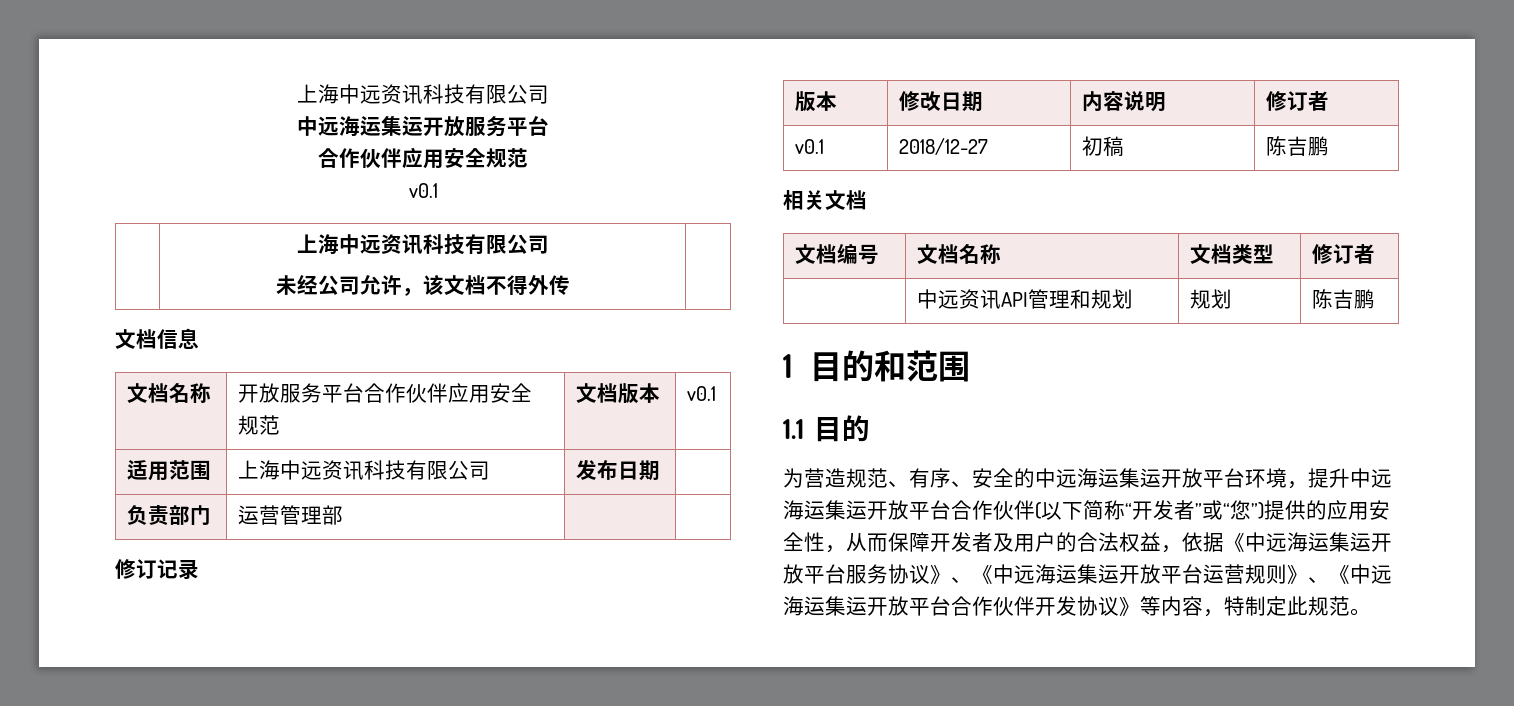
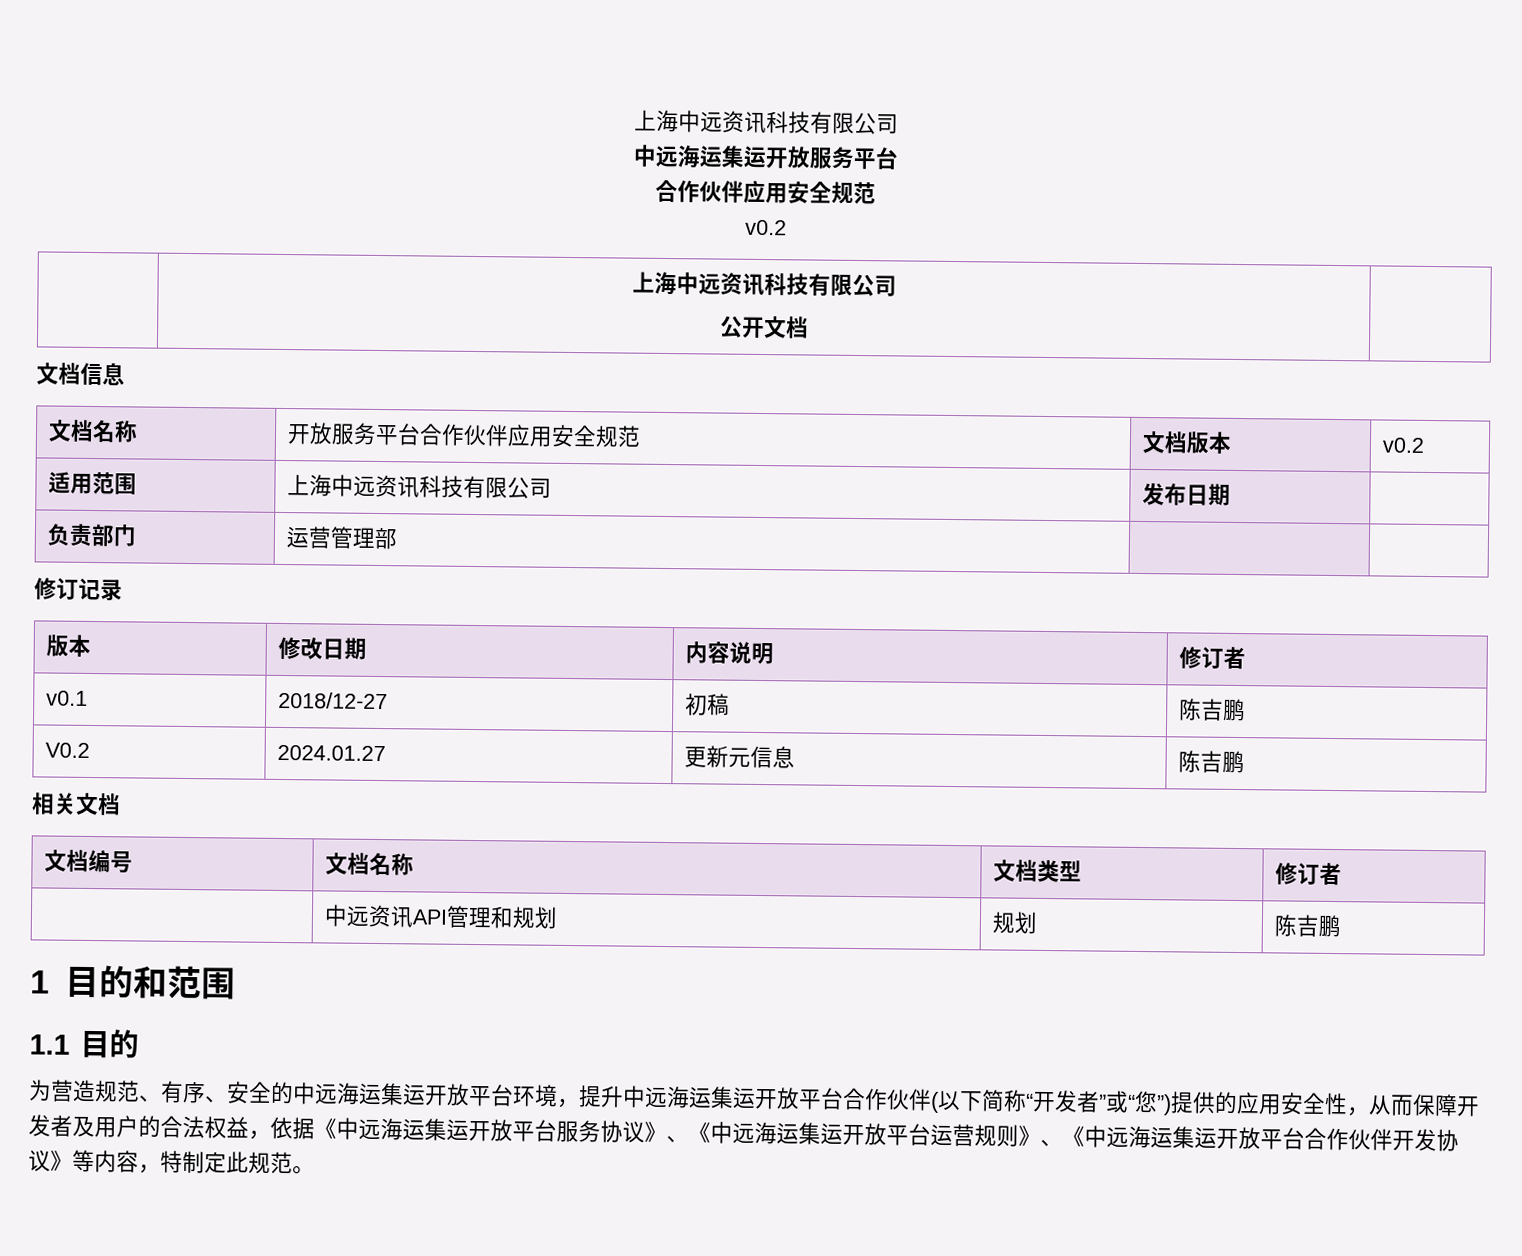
  中远海运集运开放服务平台
  合作伙伴应用安全规范
- v0.1
+ v0.2
  | 上海中远资讯科技有限公司
- 未经公司允许，该文档不得外传 |
+ 公开文档 |
- 文档名称 | 开放服务平台合作伙伴应用安全规范 | 文档版本 | v0.1
+ 文档名称 | 开放服务平台合作伙伴应用安全规范 | 文档版本 | v0.2
+ V0.2 | 2024.01.27 | 更新元信息 | 陈吉鹏

